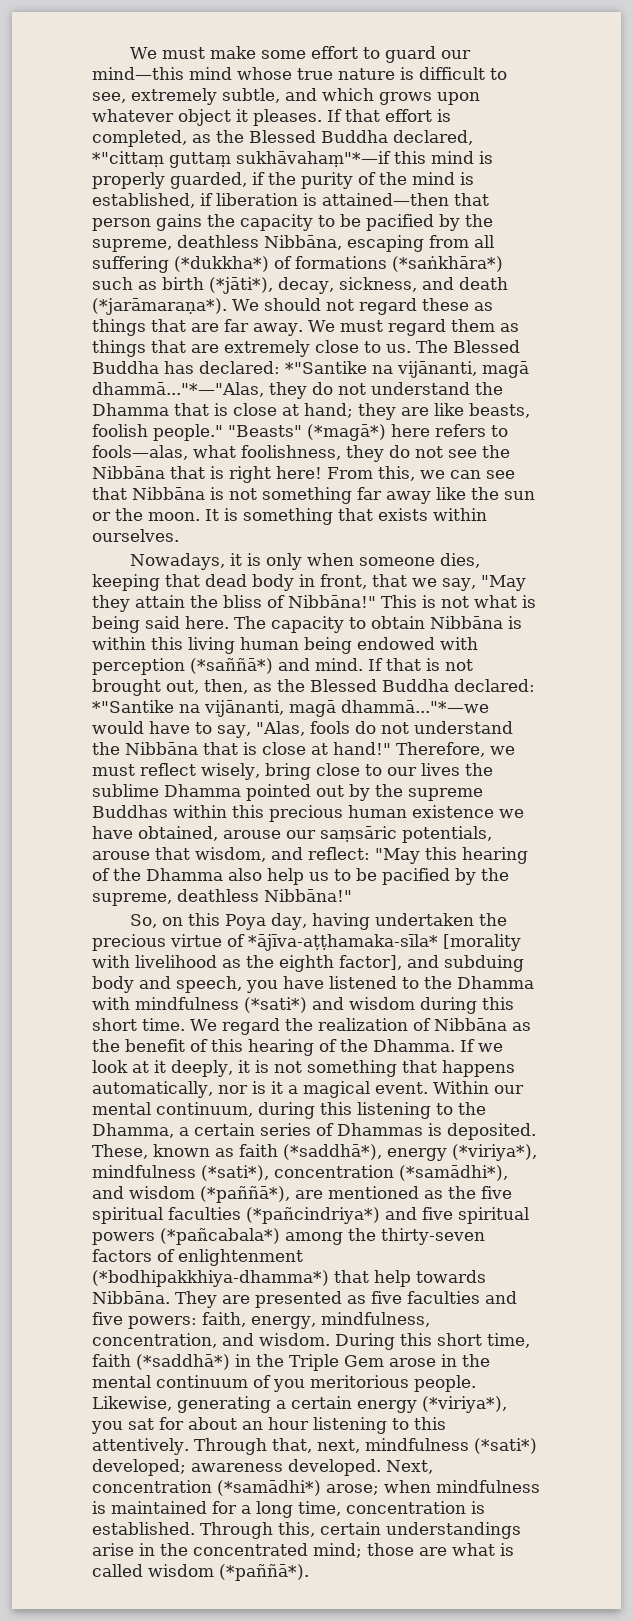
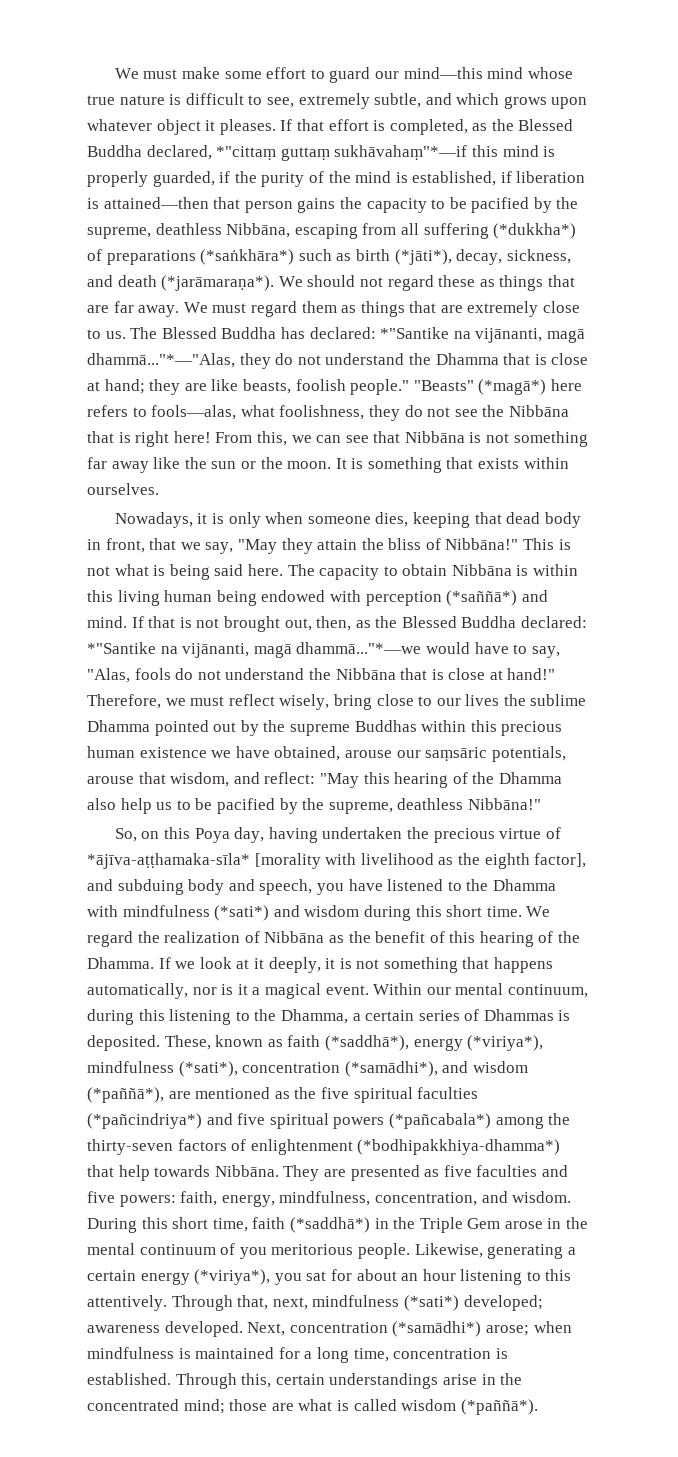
- If that effort is completed, as the Blessed Buddha declared, *"cittaṃ guttaṃ sukhāvahaṃ"*—if this mind is properly guarded, if the purity of the mind is established, if liberation is attained—then that person gains the capacity to be pacified by the supreme, deathless Nibbāna, escaping from all suffering (*dukkha*) of formations (*saṅkhāra*) such as birth (*jāti*), decay, sickness, and death (*jarāmaraṇa*).
+ If that effort is completed, as the Blessed Buddha declared, *"cittaṃ guttaṃ sukhāvahaṃ"*—if this mind is properly guarded, if the purity of the mind is established, if liberation is attained—then that person gains the capacity to be pacified by the supreme, deathless Nibbāna, escaping from all suffering (*dukkha*) of preparations (*saṅkhāra*) such as birth (*jāti*), decay, sickness, and death (*jarāmaraṇa*).

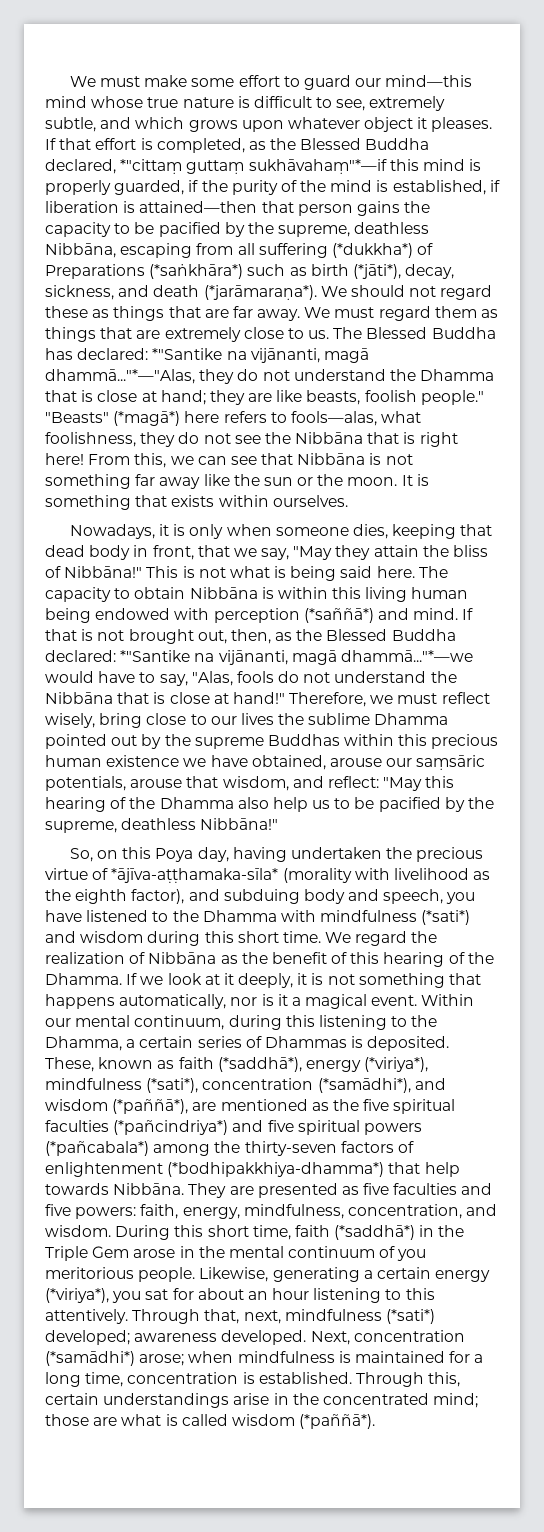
- If that effort is completed, as the Blessed Buddha declared, *"cittaṃ guttaṃ sukhāvahaṃ"*—if this mind is properly guarded, if the purity of the mind is established, if liberation is attained—then that person gains the capacity to be pacified by the supreme, deathless Nibbāna, escaping from all suffering (*dukkha*) of preparations (*saṅkhāra*) such as birth (*jāti*), decay, sickness, and death (*jarāmaraṇa*).
+ If that effort is completed, as the Blessed Buddha declared, *"cittaṃ guttaṃ sukhāvahaṃ"*—if this mind is properly guarded, if the purity of the mind is established, if liberation is attained—then that person gains the capacity to be pacified by the supreme, deathless Nibbāna, escaping from all suffering (*dukkha*) of Preparations (*saṅkhāra*) such as birth (*jāti*), decay, sickness, and death (*jarāmaraṇa*).
- So, on this Poya day, having undertaken the precious virtue of *ājīva-aṭṭhamaka-sīla* [morality with livelihood as the eighth factor], and subduing body and speech, you have listened to the Dhamma with mindfulness (*sati*) and wisdom during this short time.
+ So, on this Poya day, having undertaken the precious virtue of *ājīva-aṭṭhamaka-sīla* (morality with livelihood as the eighth factor), and subduing body and speech, you have listened to the Dhamma with mindfulness (*sati*) and wisdom during this short time.

